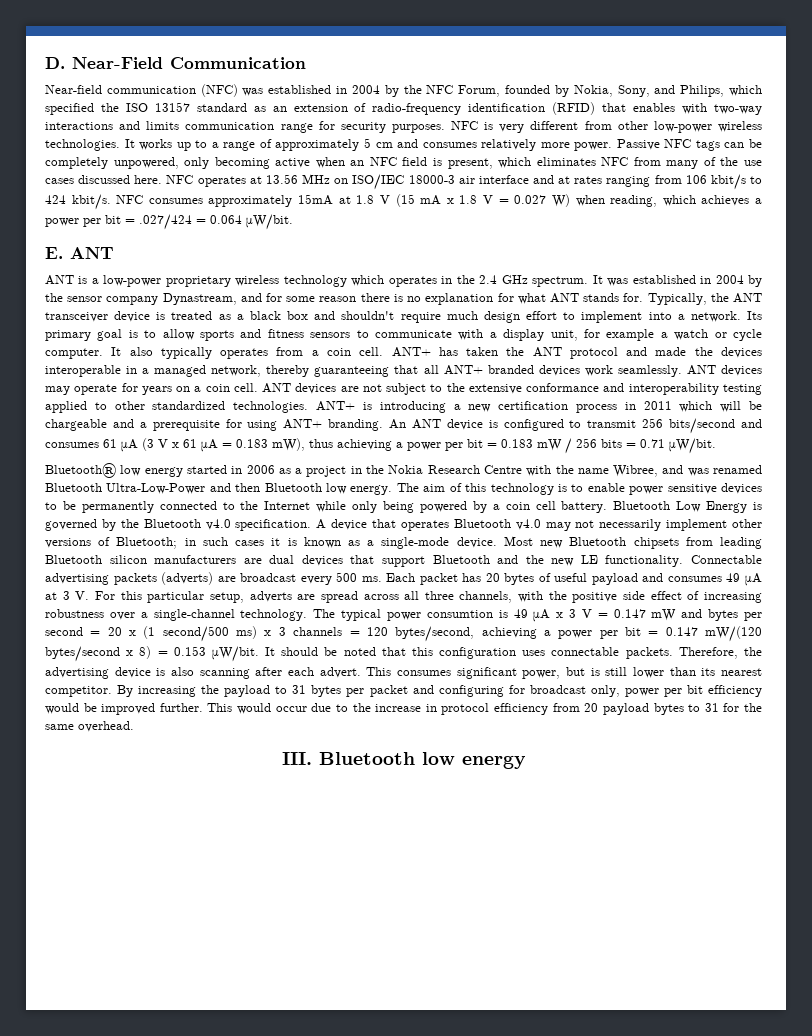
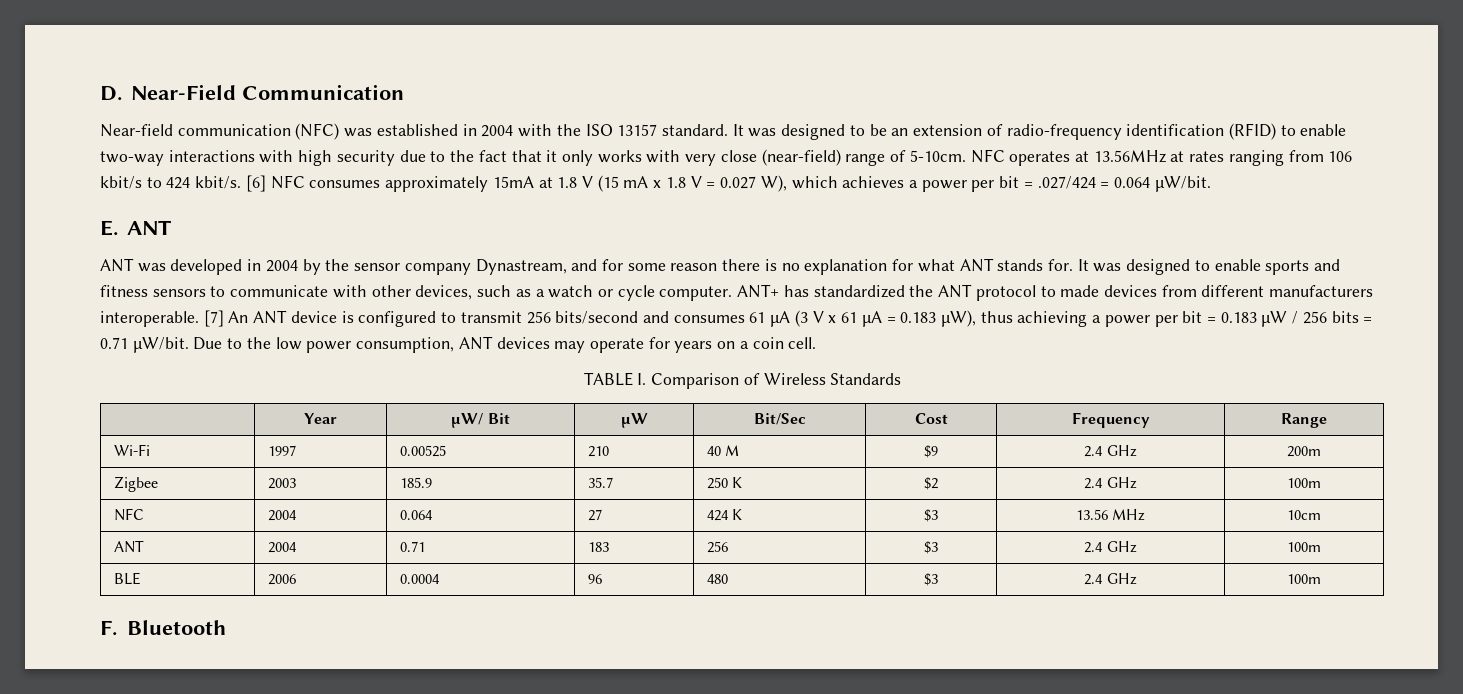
- Near-field communication (NFC) was established in 2004 by the NFC Forum, founded by Nokia, Sony, and Philips, which specified the ISO 13157 standard as an extension of radio-frequency identification (RFID) that enables with two-way interactions and limits communication range for security purposes. NFC is very different from other low-power wireless technologies. It works up to a range of approximately 5 cm and consumes relatively more power. Passive NFC tags can be completely unpowered, only becoming active when an NFC field is present, which eliminates NFC from many of the use cases discussed here. NFC operates at 13.56 MHz on ISO/IEC 18000-3 air interface and at rates ranging from 106 kbit/s to 424 kbit/s.
+ Near-field communication (NFC) was established in 2004 with the ISO 13157 standard. It was designed to be an extension of radio-frequency identification (RFID) to enable two-way interactions with high security due to the fact that it only works with very close (near-field) range of 5-10cm. NFC operates at 13.56MHz at rates ranging from 106 kbit/s to 424 kbit/s.
- NFC consumes approximately 15mA at 1.8 V (15 mA x 1.8 V = 0.027 W) when reading, which achieves a power per bit = .027/424 = 0.064 μW/bit.
+ [6] NFC consumes approximately 15mA at 1.8 V (15 mA x 1.8 V = 0.027 W), which achieves a power per bit = .027/424 = 0.064 μW/bit.
- ANT is a low-power proprietary wireless technology which operates in the 2.4 GHz spectrum. It was established in 2004 by the sensor company Dynastream, and for some reason there is no explanation for what ANT stands for.
+ ANT was developed in 2004 by the sensor company Dynastream, and for some reason there is no explanation for what ANT stands for.
- Typically, the ANT transceiver device is treated as a black box and shouldn't require much design effort to implement into a network. Its primary goal is to allow sports and fitness sensors to communicate with a display unit, for example a watch or cycle computer.
+ It was designed to enable sports and fitness sensors to communicate with other devices, such as a watch or cycle computer.
- It also typically operates from a coin cell.
- ANT+ has taken the ANT protocol and made the devices interoperable in a managed network, thereby guaranteeing that all ANT+ branded devices work seamlessly. ANT devices may operate for years on a coin cell. ANT devices are not subject to the extensive conformance and interoperability testing applied to other standardized technologies. ANT+ is introducing a new certification process in 2011 which will be chargeable and a prerequisite for using ANT+ branding. An ANT device is configured to transmit 256 bits/second and consumes 61 μA (3 V x 61 μA = 0.183 mW), thus achieving a power per bit = 0.183 mW / 256 bits = 0.71 μW/bit.
- Bluetooth® low energy started in 2006 as a project in the Nokia Research Centre with the name Wibree, and was renamed Bluetooth Ultra-Low-Power and then Bluetooth low energy. The aim of this technology is to enable power sensitive devices to be permanently connected to the Internet while only being powered by a coin cell battery. Bluetooth Low Energy is governed by the Bluetooth v4.0 specification. A device that operates Bluetooth v4.0 may not necessarily implement other versions of Bluetooth; in such cases it is known as a single-mode device. Most new Bluetooth chipsets from leading Bluetooth silicon manufacturers are dual devices that support Bluetooth and the new LE functionality. Connectable advertising packets (adverts) are broadcast every 500 ms. Each packet has 20 bytes of useful payload and consumes 49 μA at 3 V. For this particular setup, adverts are spread across all three channels, with the positive side effect of increasing robustness over a single-channel technology. The typical power consumtion is 49 μA x 3 V = 0.147 mW and bytes per second = 20 x (1 second/500 ms) x 3 channels = 120 bytes/second, achieving a power per bit = 0.147 mW/(120 bytes/second x 8) = 0.153 μW/bit. It should be noted that this configuration uses connectable packets. Therefore, the advertising device is also scanning after each advert. This consumes significant power, but is still lower than its nearest competitor. By increasing the payload to 31 bytes per packet and configuring for broadcast only, power per bit efficiency would be improved further. This would occur due to the increase in protocol efficiency from 20 payload bytes to 31 for the same overhead.
- III. Bluetooth low energy
+ ANT+ has standardized the ANT protocol to made devices from different manufacturers interoperable. [7] An ANT device is configured to transmit 256 bits/second and consumes 61 μA (3 V x 61 μA = 0.183 μW), thus achieving a power per bit = 0.183 μW / 256 bits = 0.71 μW/bit. Due to the low power consumption, ANT devices may operate for years on a coin cell.
+ TABLE I. Comparison of Wireless Standards
+ | Year | μW/ Bit | μW | Bit/Sec | Cost | Frequency | Range
+ Wi-Fi | 1997 | 0.00525 | 210 | 40 M | $9 | 2.4 GHz | 200m
+ Zigbee | 2003 | 185.9 | 35.7 | 250 K | $2 | 2.4 GHz | 100m
+ NFC | 2004 | 0.064 | 27 | 424 K | $3 | 13.56 MHz | 10cm
+ ANT | 2004 | 0.71 | 183 | 256 | $3 | 2.4 GHz | 100m
+ BLE | 2006 | 0.0004 | 96 | 480 | $3 | 2.4 GHz | 100m
+ F. Bluetooth

